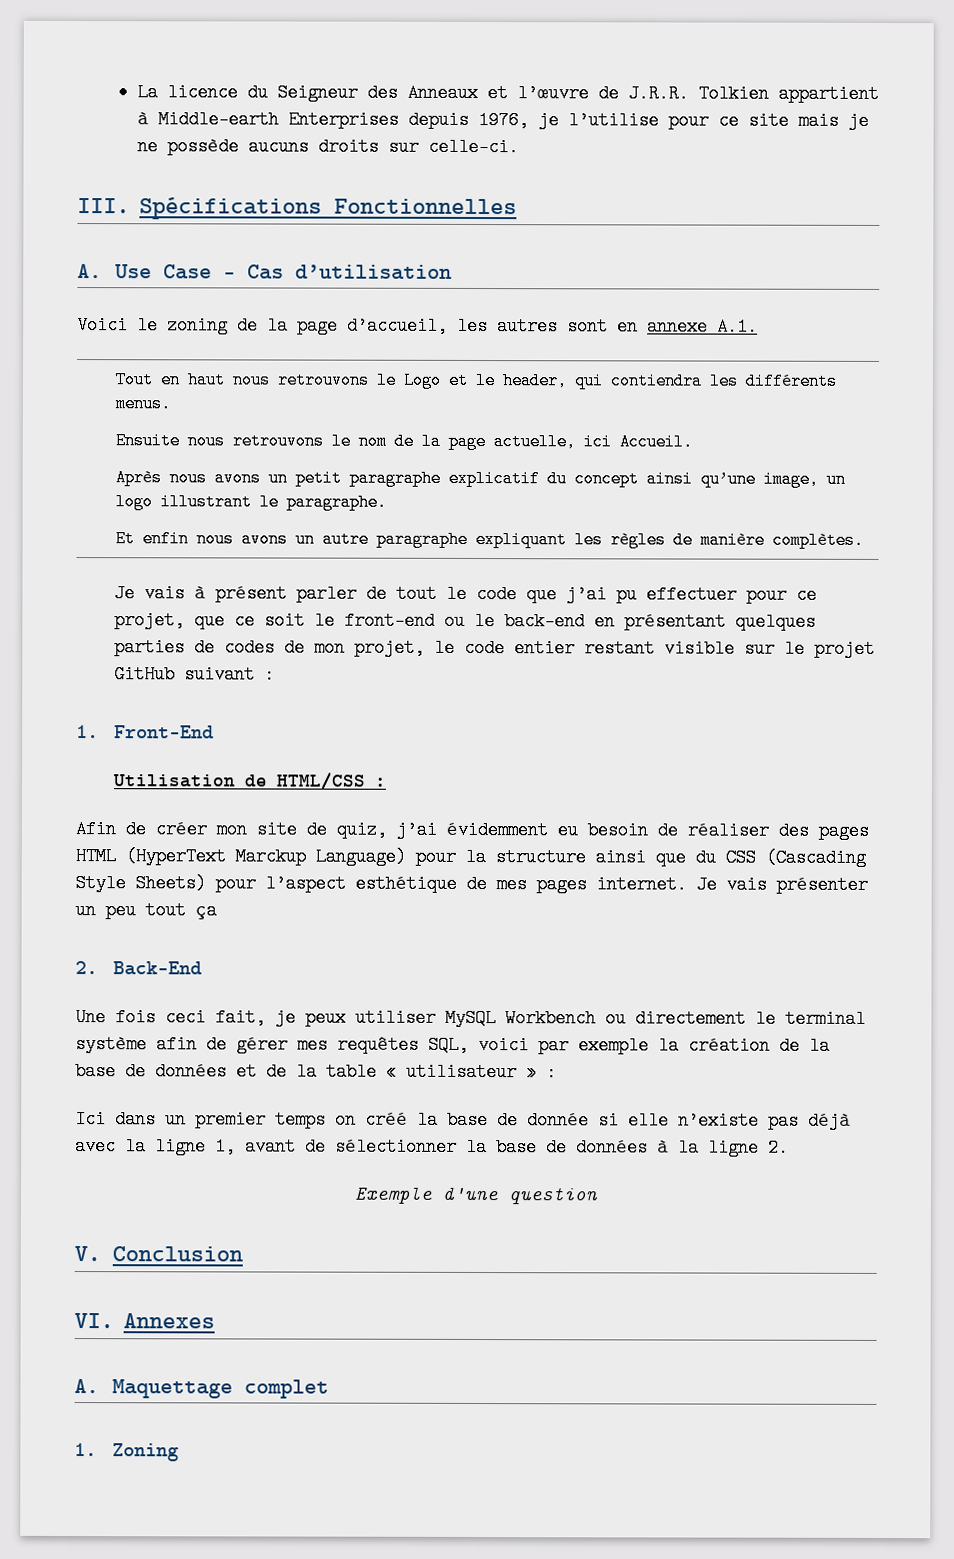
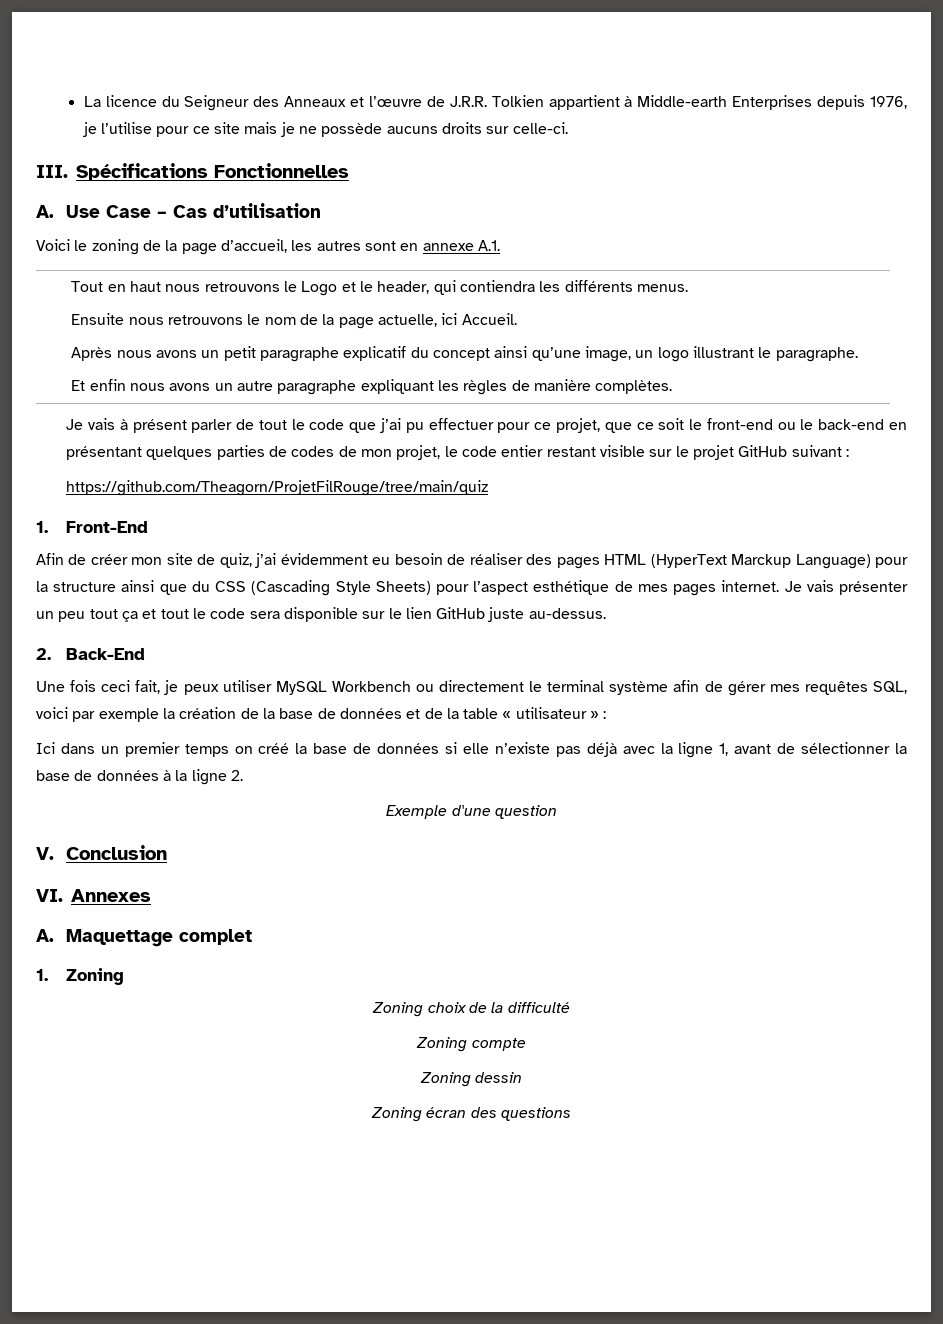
+ https://github.com/Theagorn/ProjetFilRouge/tree/main/quiz
- Utilisation de HTML/CSS :
- Je vais présenter un peu tout ça
+ Je vais présenter un peu tout ça et tout le code sera disponible sur le lien GitHub juste au-dessus.
- Ici dans un premier temps on créé la base de donnée si elle n’existe pas déjà avec la ligne 1, avant de sélectionner la base de données à la ligne 2.
+ Ici dans un premier temps on créé la base de données si elle n’existe pas déjà avec la ligne 1, avant de sélectionner la base de données à la ligne 2.
+ Zoning choix de la difficulté
+ Zoning compte
+ Zoning dessin
+ Zoning écran des questions

